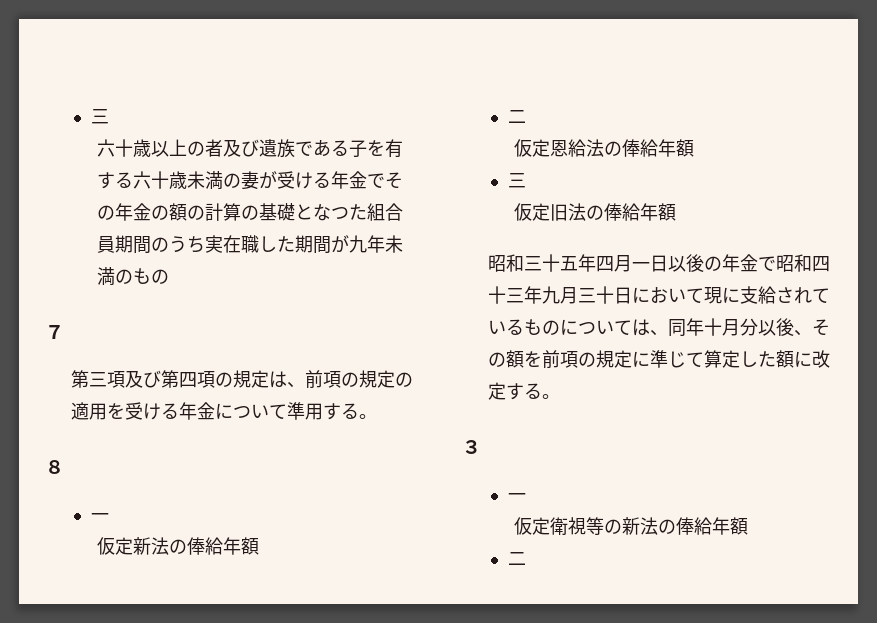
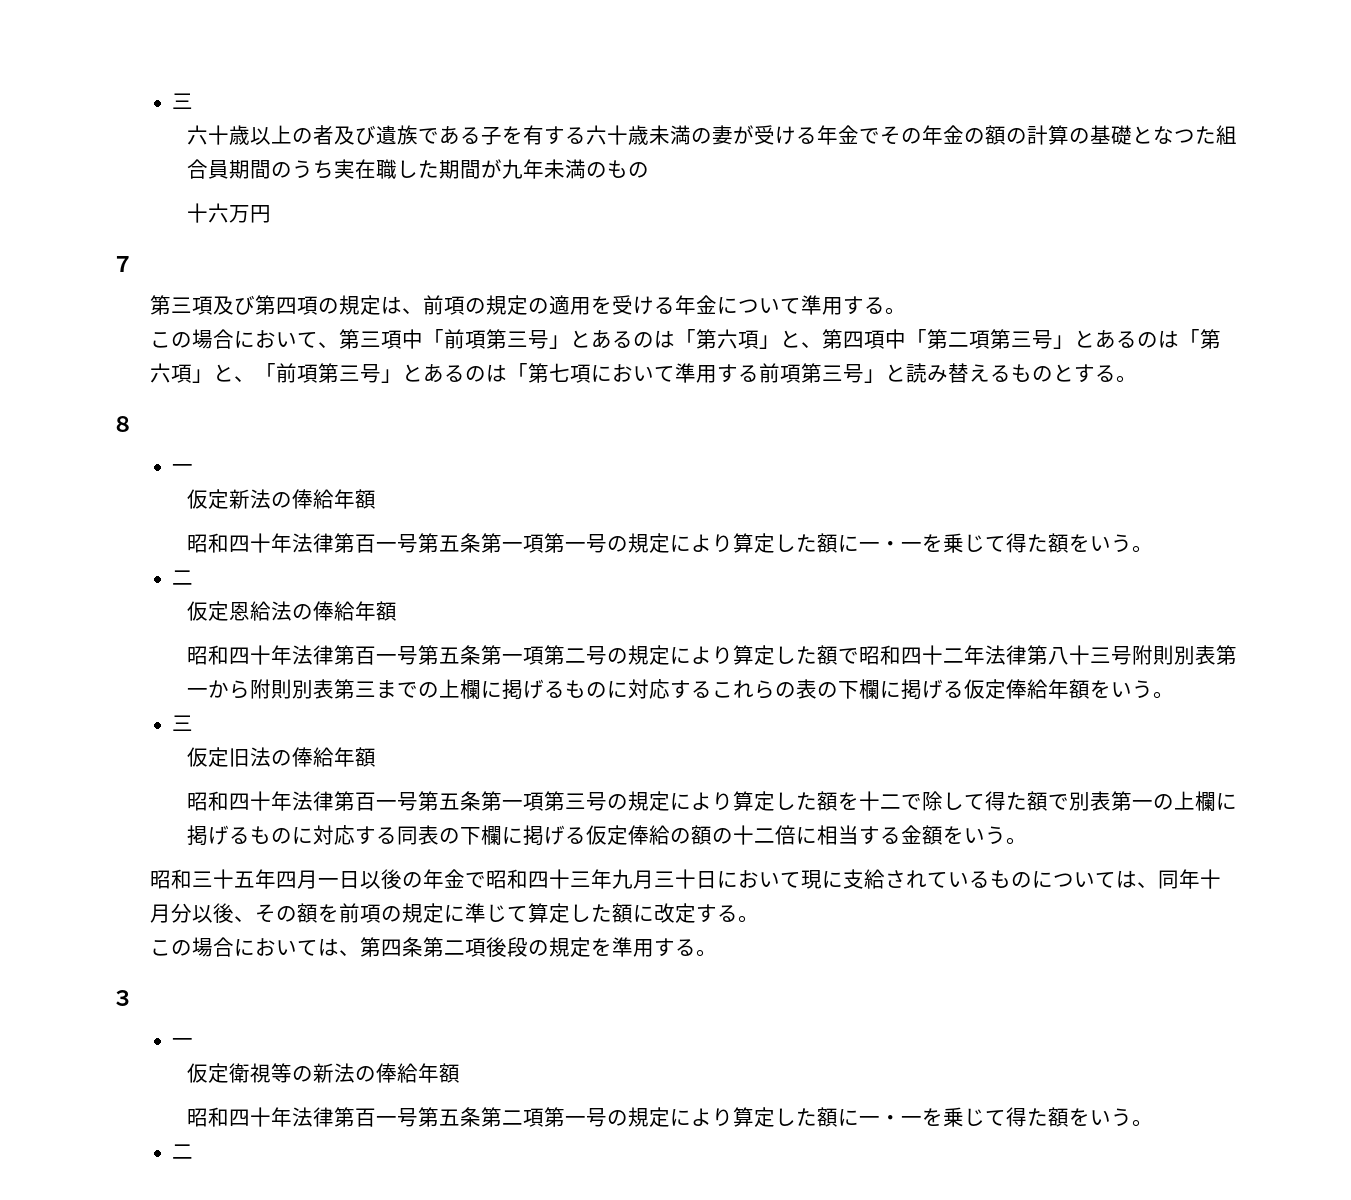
+ 十六万円
+ この場合において、第三項中「前項第三号」とあるのは「第六項」と、第四項中「第二項第三号」とあるのは「第六項」と、「前項第三号」とあるのは「第七項において準用する前項第三号」と読み替えるものとする。
+ 昭和四十年法律第百一号第五条第一項第一号の規定により算定した額に一・一を乗じて得た額をいう。
+ 昭和四十年法律第百一号第五条第一項第二号の規定により算定した額で昭和四十二年法律第八十三号附則別表第一から附則別表第三までの上欄に掲げるものに対応するこれらの表の下欄に掲げる仮定俸給年額をいう。
+ 昭和四十年法律第百一号第五条第一項第三号の規定により算定した額を十二で除して得た額で別表第一の上欄に掲げるものに対応する同表の下欄に掲げる仮定俸給の額の十二倍に相当する金額をいう。
+ この場合においては、第四条第二項後段の規定を準用する。
+ 昭和四十年法律第百一号第五条第二項第一号の規定により算定した額に一・一を乗じて得た額をいう。

